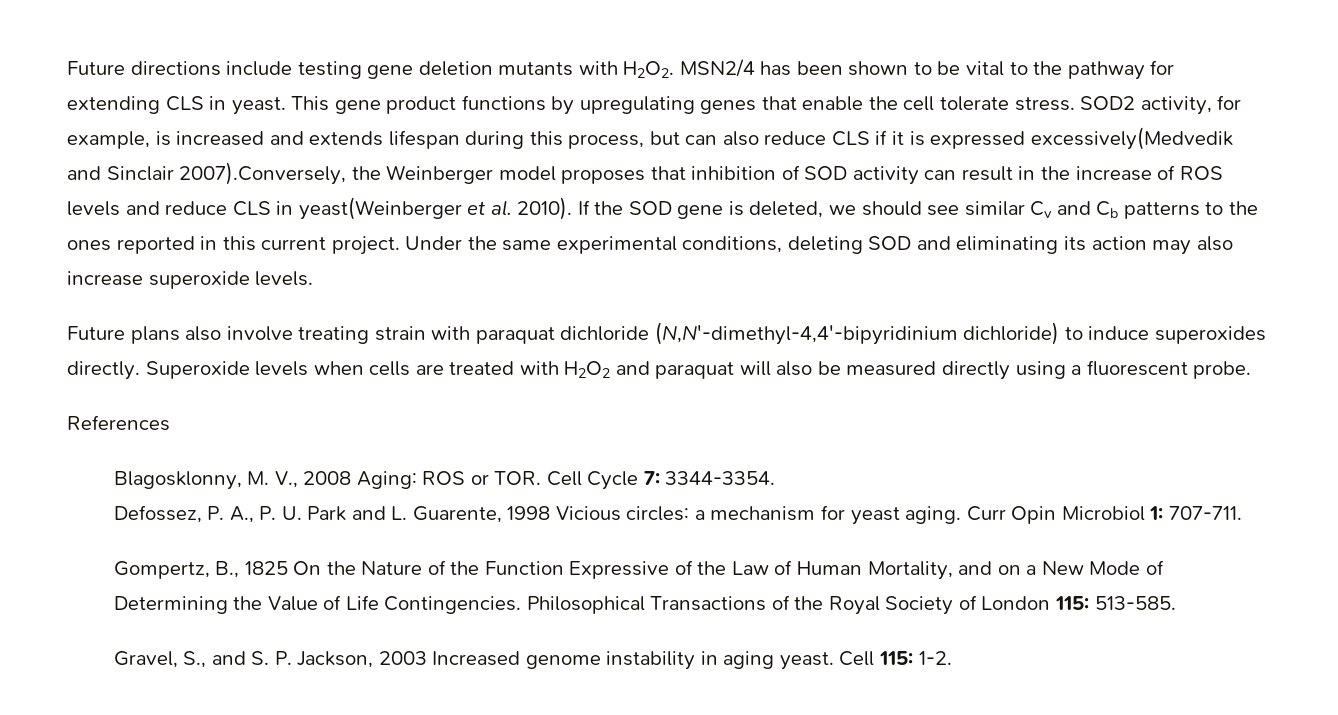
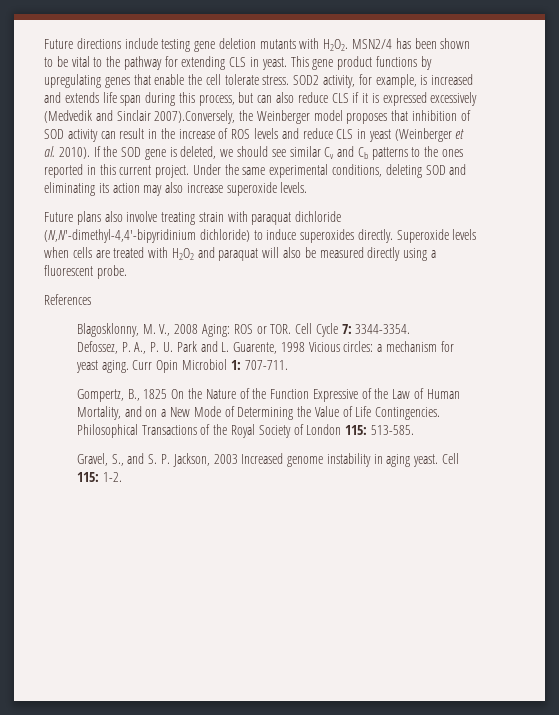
- SOD2 activity, for example, is increased and extends lifespan during this process, but can also reduce CLS if it is expressed excessively(Medvedik and Sinclair 2007).Conversely, the Weinberger model proposes that inhibition of SOD activity can result in the increase of ROS levels and reduce CLS in yeast(Weinberger et al. 2010).
+ SOD2 activity, for example, is increased and extends life span during this process, but can also reduce CLS if it is expressed excessively (Medvedik and Sinclair 2007).Conversely, the Weinberger model proposes that inhibition of SOD activity can result in the increase of ROS levels and reduce CLS in yeast (Weinberger et al. 2010).

